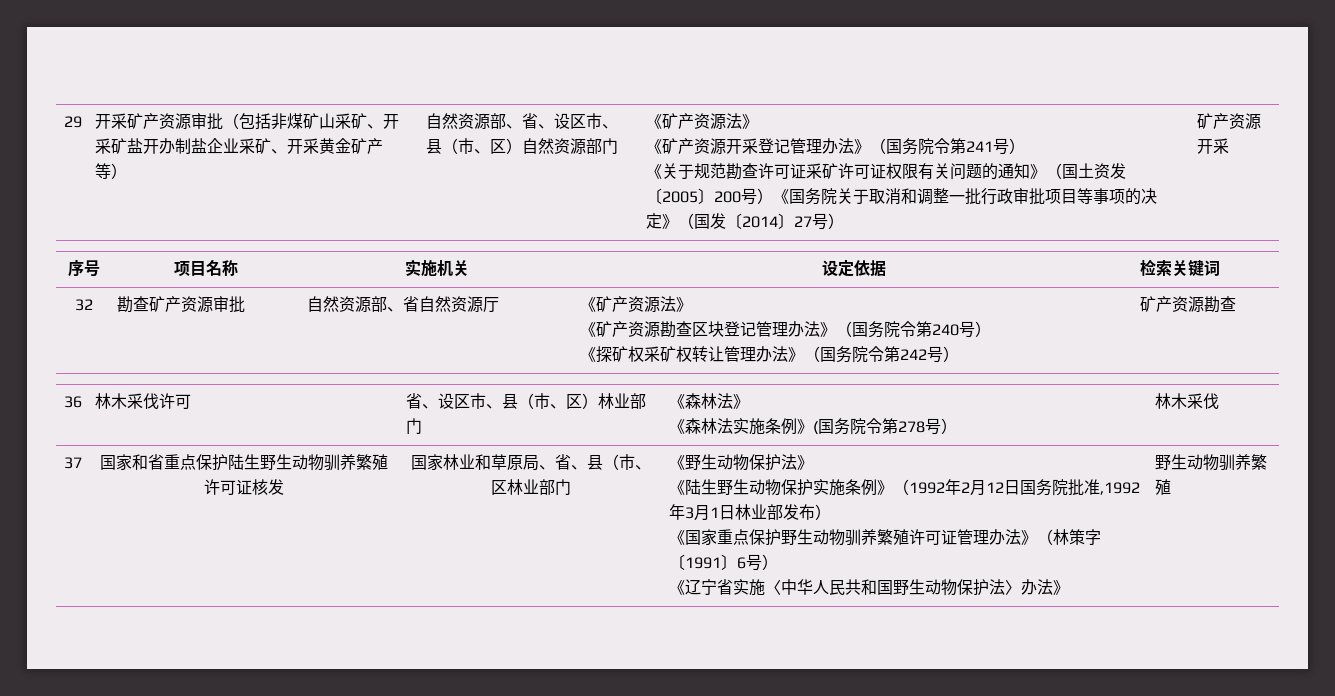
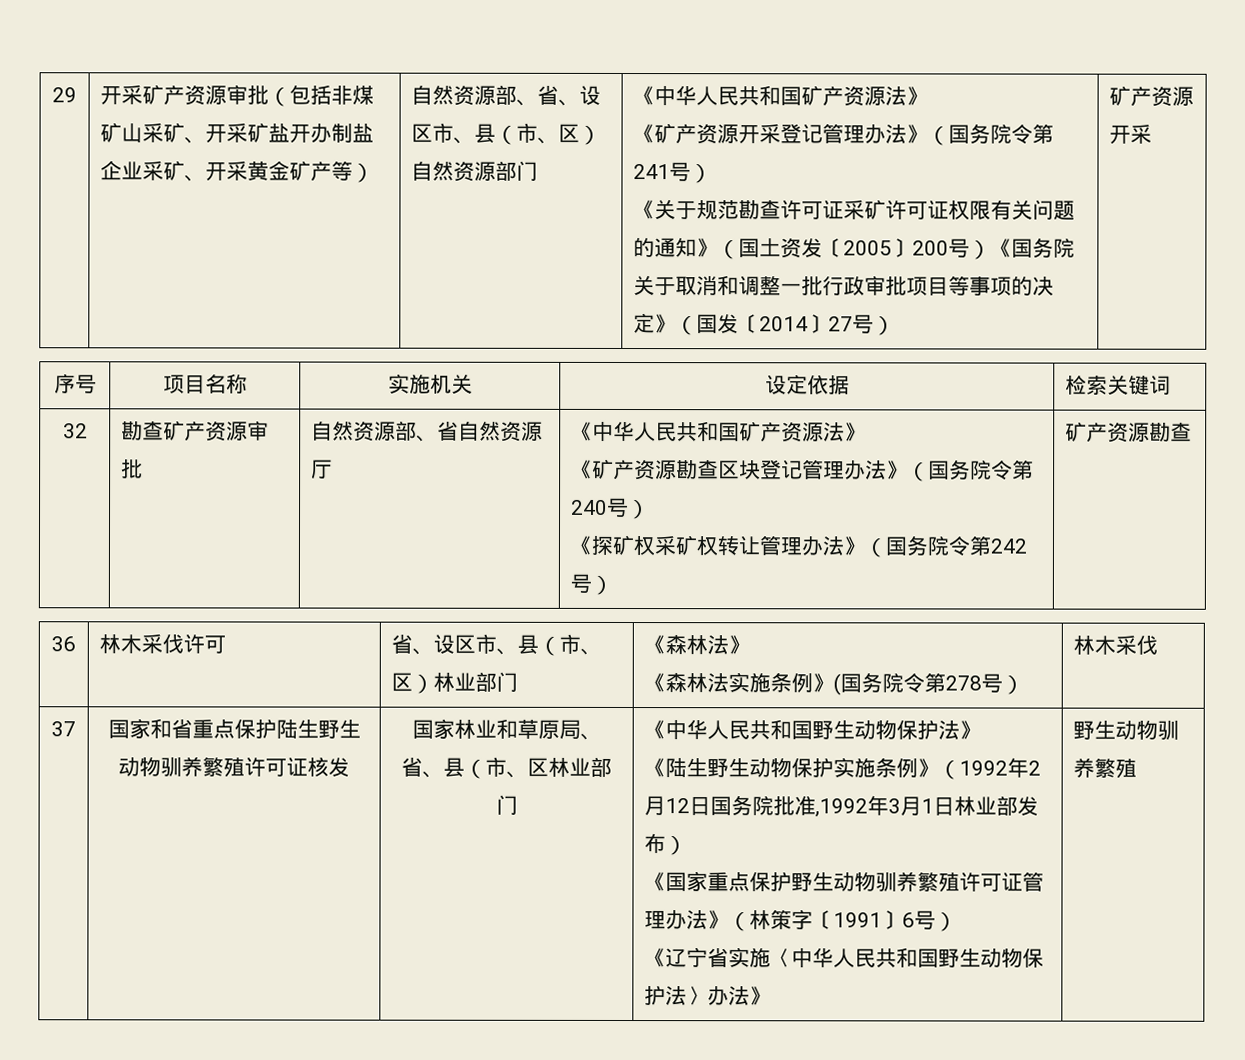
- 自然资源部、省、设区市、县（市、区）自然资源部门 | 《矿产资源法》
+ 自然资源部、省、设区市、县（市、区）自然资源部门 | 《中华人民共和国矿产资源法》
- 自然资源部、省自然资源厅 | 《矿产资源法》
+ 自然资源部、省自然资源厅 | 《中华人民共和国矿产资源法》
- 《野生动物保护法》
+ 《中华人民共和国野生动物保护法》

